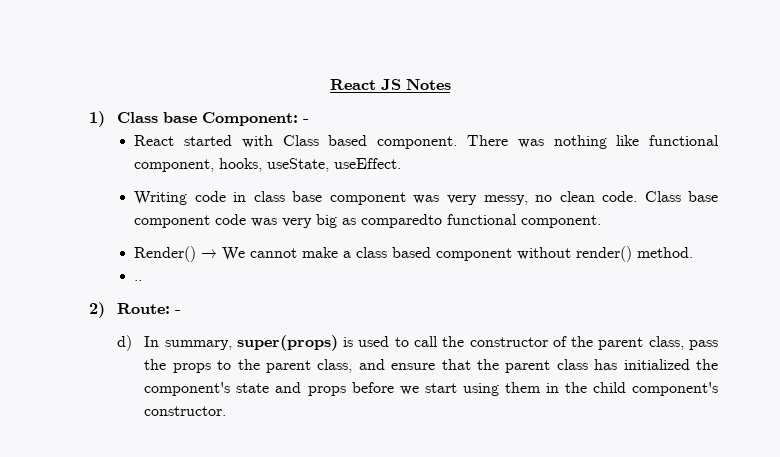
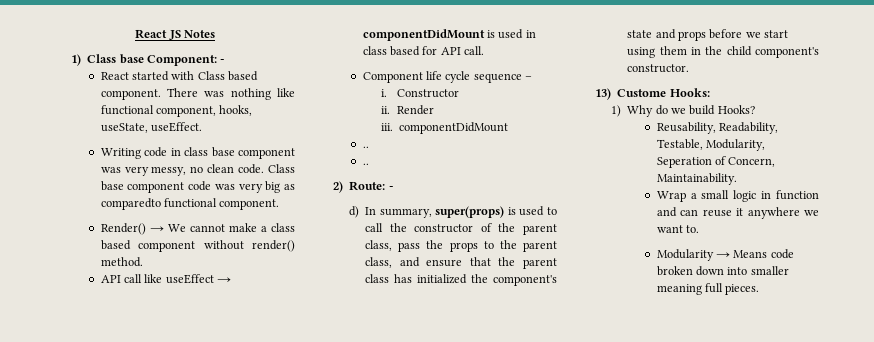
+ API call like useEffect → componentDidMount is used in class based for API call.
+ Component life cycle sequence –
+ i. Constructor
+ ii. Render
+ iii. componentDidMount
+ ..
+ 13) Custome Hooks:
+ 1) Why do we build Hooks?
+ Reusability, Readability, Testable, Modularity, Seperation of Concern, Maintainability.
+ Wrap a small logic in function and can reuse it anywhere we want to.
+ Modularity → Means code broken down into smaller meaning full pieces.

